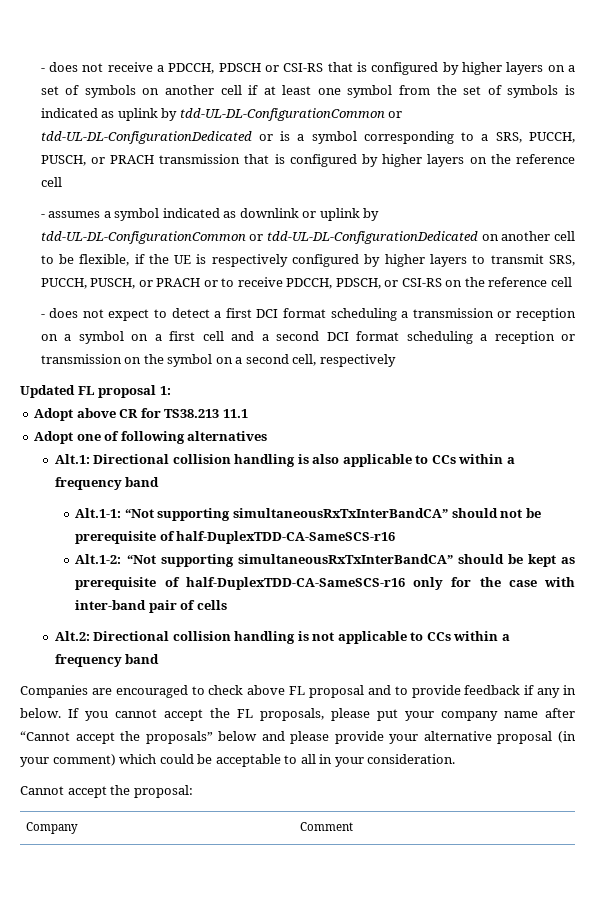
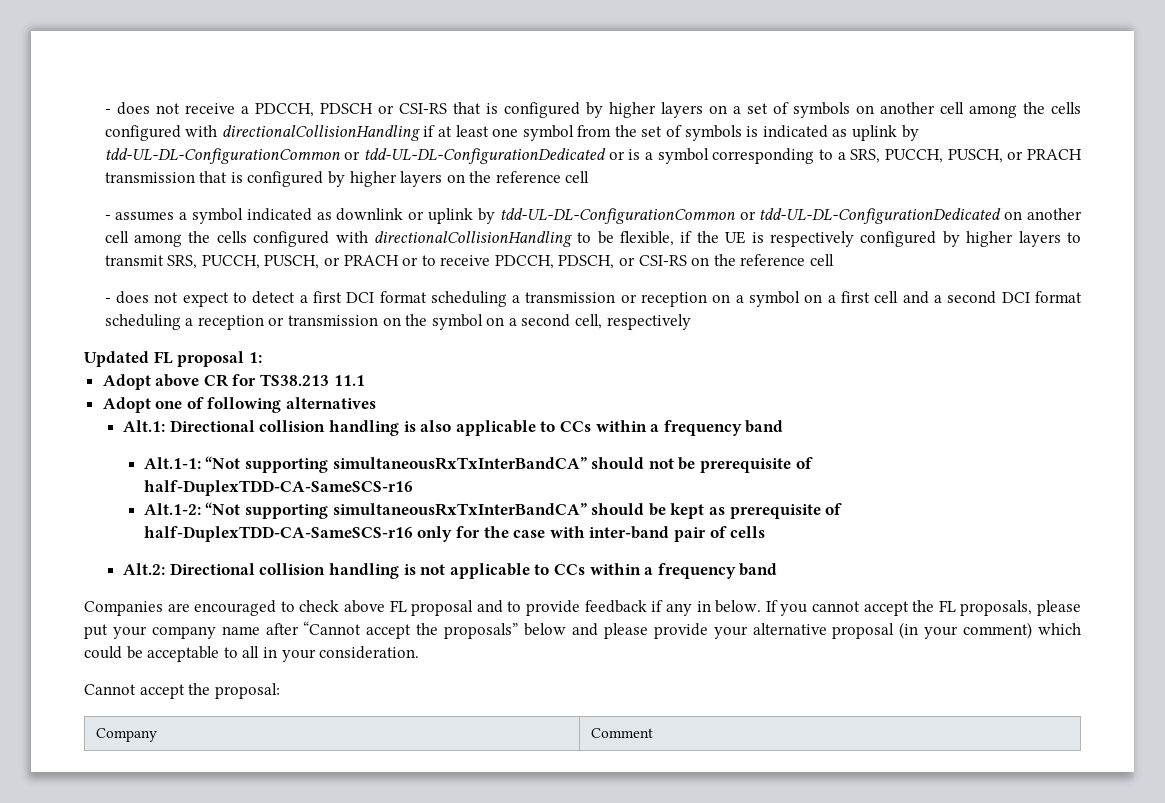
- - does not receive a PDCCH, PDSCH or CSI-RS that is configured by higher layers on a set of symbols on another cell if at least one symbol from the set of symbols is indicated as uplink by tdd-UL-DL-ConfigurationCommon or tdd-UL-DL-ConfigurationDedicated or is a symbol corresponding to a SRS, PUCCH, PUSCH, or PRACH transmission that is configured by higher layers on the reference cell
+ - does not receive a PDCCH, PDSCH or CSI-RS that is configured by higher layers on a set of symbols on another cell among the cells configured with directionalCollisionHandling if at least one symbol from the set of symbols is indicated as uplink by tdd-UL-DL-ConfigurationCommon or tdd-UL-DL-ConfigurationDedicated or is a symbol corresponding to a SRS, PUCCH, PUSCH, or PRACH transmission that is configured by higher layers on the reference cell
- - assumes a symbol indicated as downlink or uplink by tdd-UL-DL-ConfigurationCommon or tdd-UL-DL-ConfigurationDedicated on another cell to be flexible, if the UE is respectively configured by higher layers to transmit SRS, PUCCH, PUSCH, or PRACH or to receive PDCCH, PDSCH, or CSI-RS on the reference cell
+ - assumes a symbol indicated as downlink or uplink by tdd-UL-DL-ConfigurationCommon or tdd-UL-DL-ConfigurationDedicated on another cell among the cells configured with directionalCollisionHandling to be flexible, if the UE is respectively configured by higher layers to transmit SRS, PUCCH, PUSCH, or PRACH or to receive PDCCH, PDSCH, or CSI-RS on the reference cell

